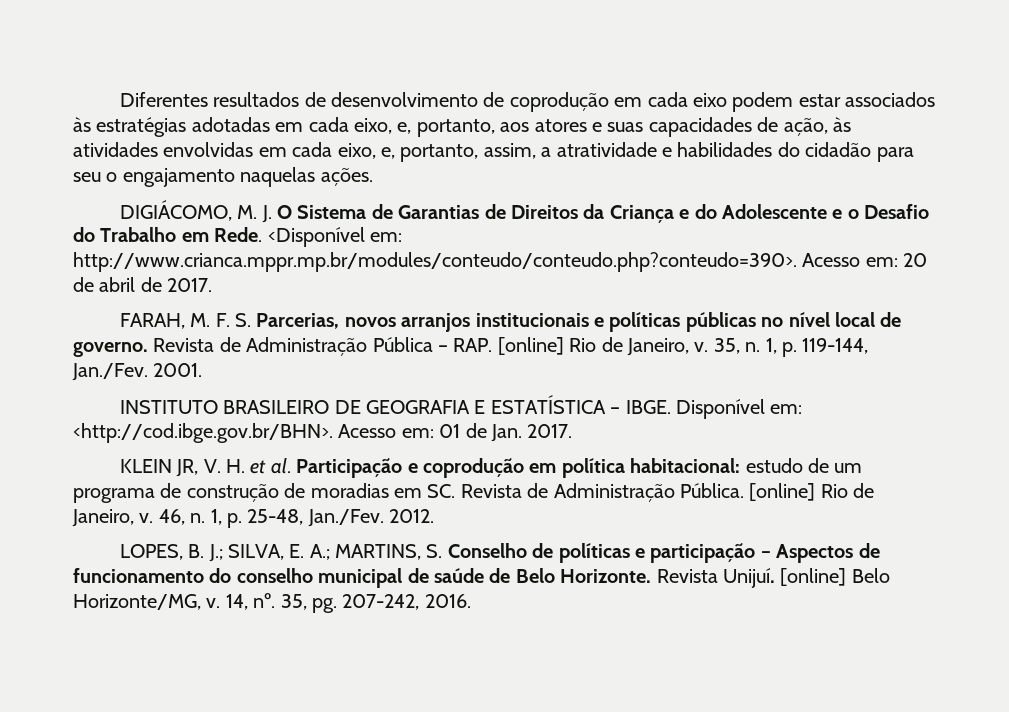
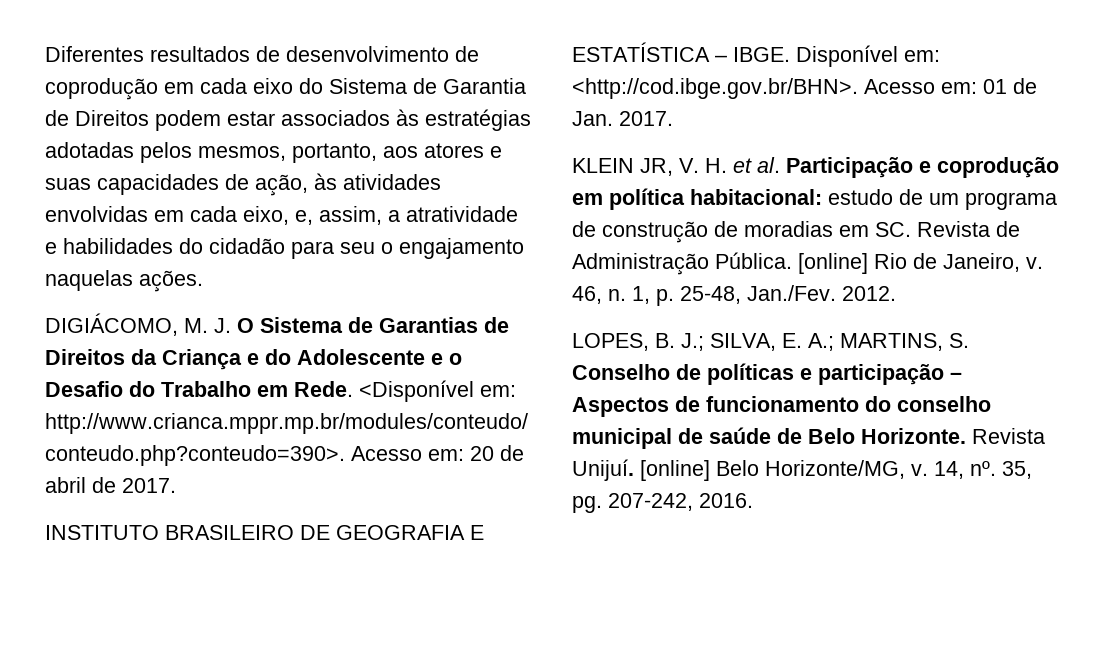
- Diferentes resultados de desenvolvimento de coprodução em cada eixo podem estar associados às estratégias adotadas em cada eixo, e, portanto, aos atores e suas capacidades de ação, às atividades envolvidas em cada eixo, e, portanto, assim, a atratividade e habilidades do cidadão para seu o engajamento naquelas ações.
+ Diferentes resultados de desenvolvimento de coprodução em cada eixo do Sistema de Garantia de Direitos podem estar associados às estratégias adotadas pelos mesmos, portanto, aos atores e suas capacidades de ação, às atividades envolvidas em cada eixo, e, assim, a atratividade e habilidades do cidadão para seu o engajamento naquelas ações.
- FARAH, M. F. S. Parcerias, novos arranjos institucionais e políticas públicas no nível local de governo. Revista de Administração Pública – RAP. [online] Rio de Janeiro, v. 35, n. 1, p. 119-144, Jan./Fev. 2001.

